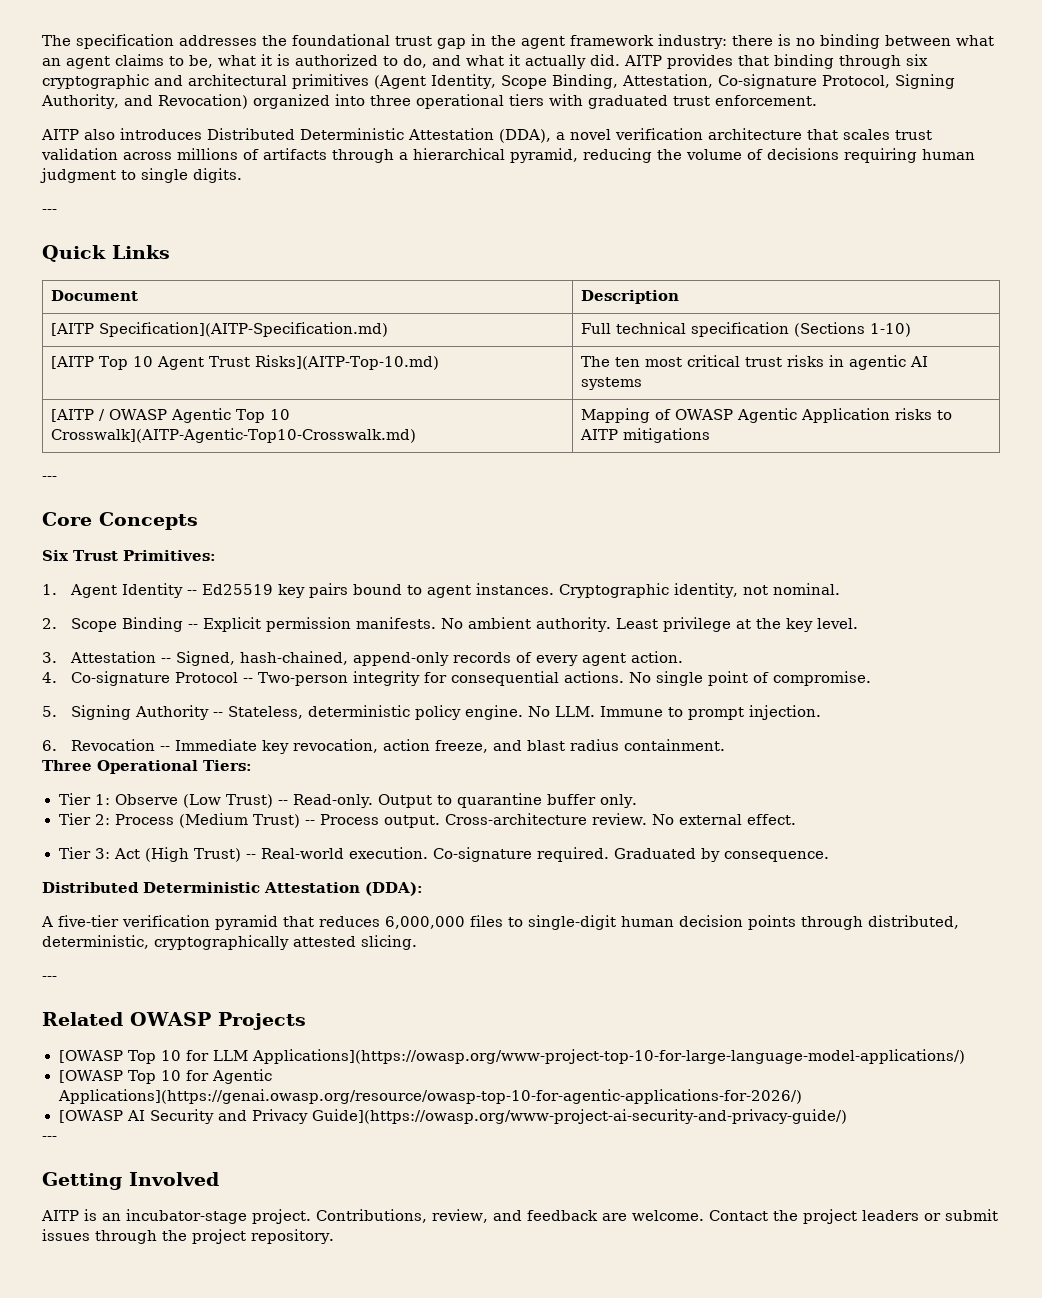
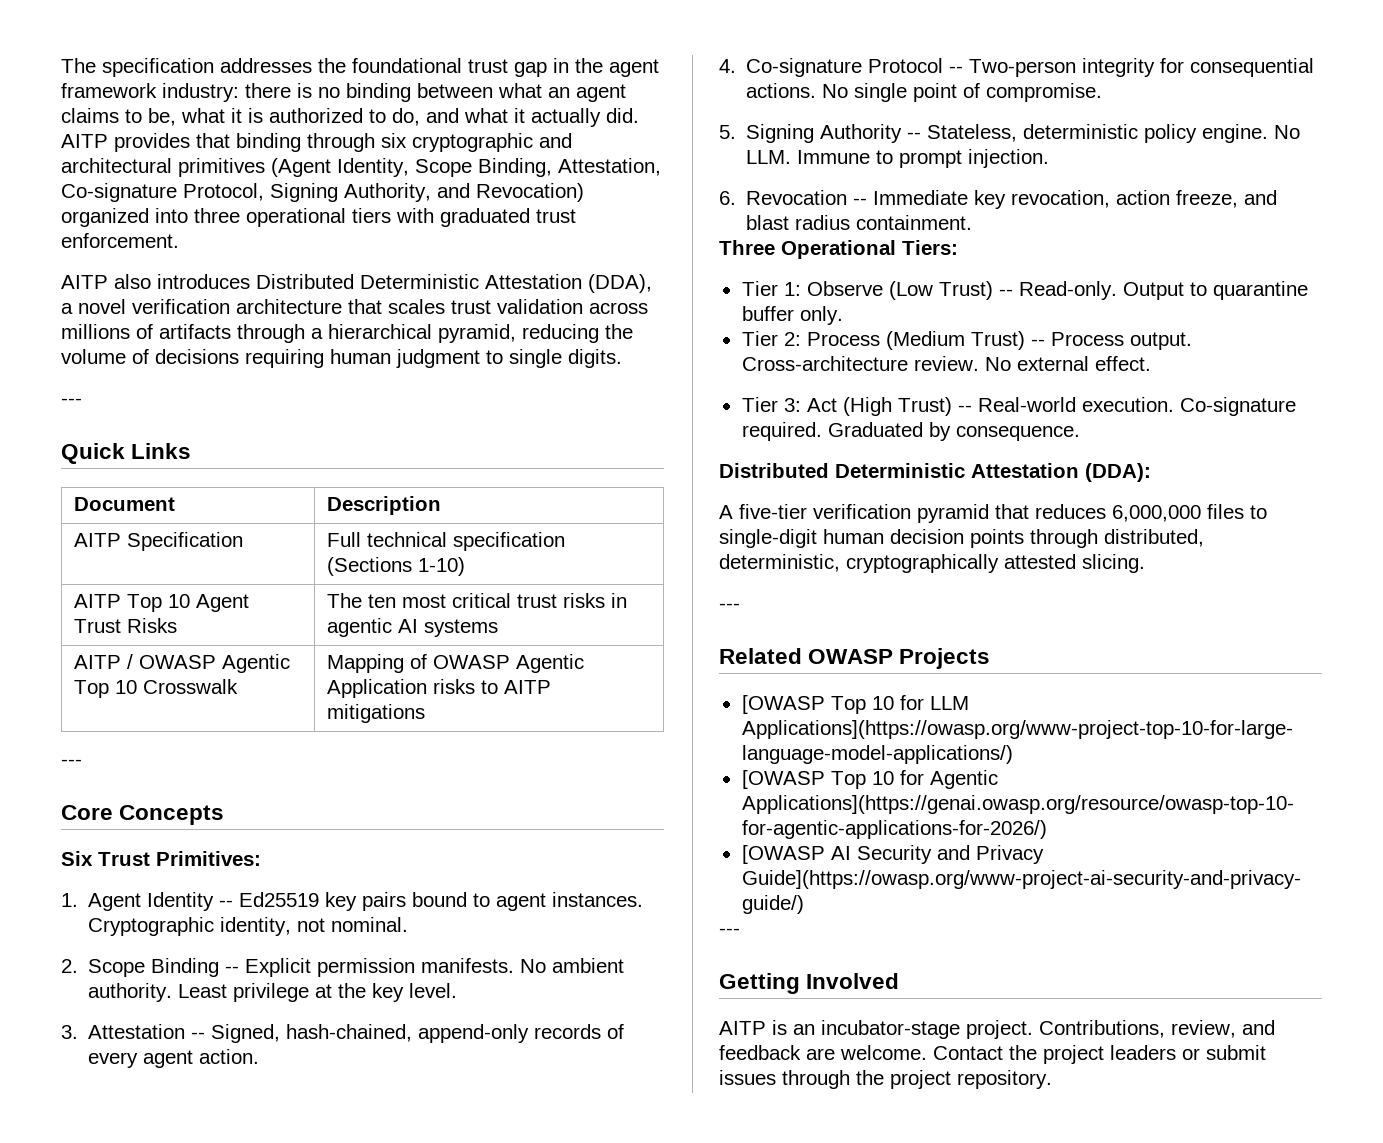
- [AITP Specification](AITP-Specification.md) | Full technical specification (Sections 1-10)
+ AITP Specification | Full technical specification (Sections 1-10)
- [AITP Top 10 Agent Trust Risks](AITP-Top-10.md) | The ten most critical trust risks in agentic AI systems
+ AITP Top 10 Agent Trust Risks | The ten most critical trust risks in agentic AI systems
- [AITP / OWASP Agentic Top 10 Crosswalk](AITP-Agentic-Top10-Crosswalk.md) | Mapping of OWASP Agentic Application risks to AITP mitigations
+ AITP / OWASP Agentic Top 10 Crosswalk | Mapping of OWASP Agentic Application risks to AITP mitigations

